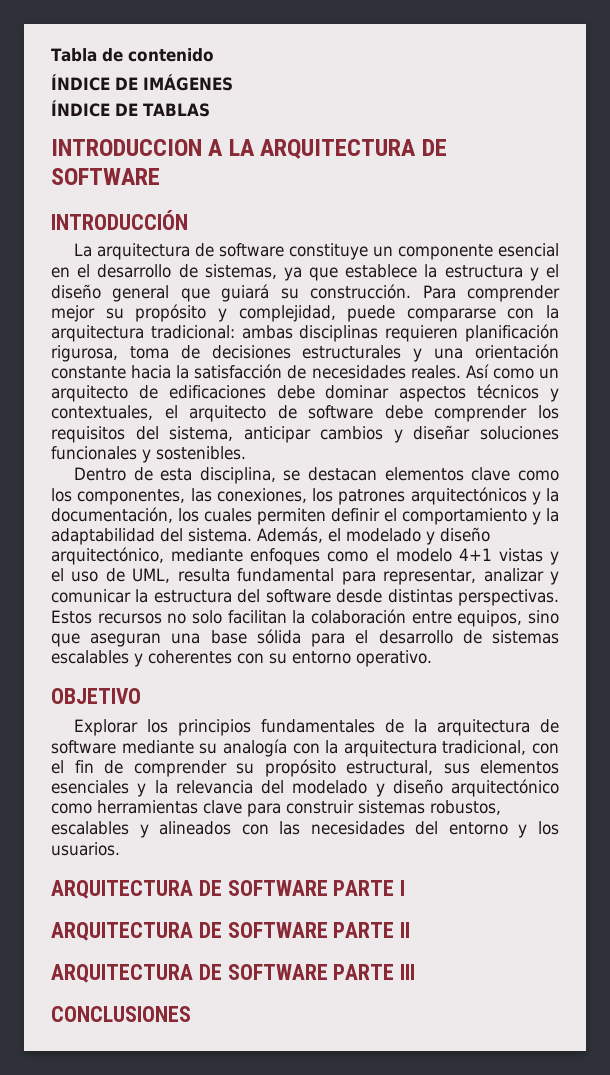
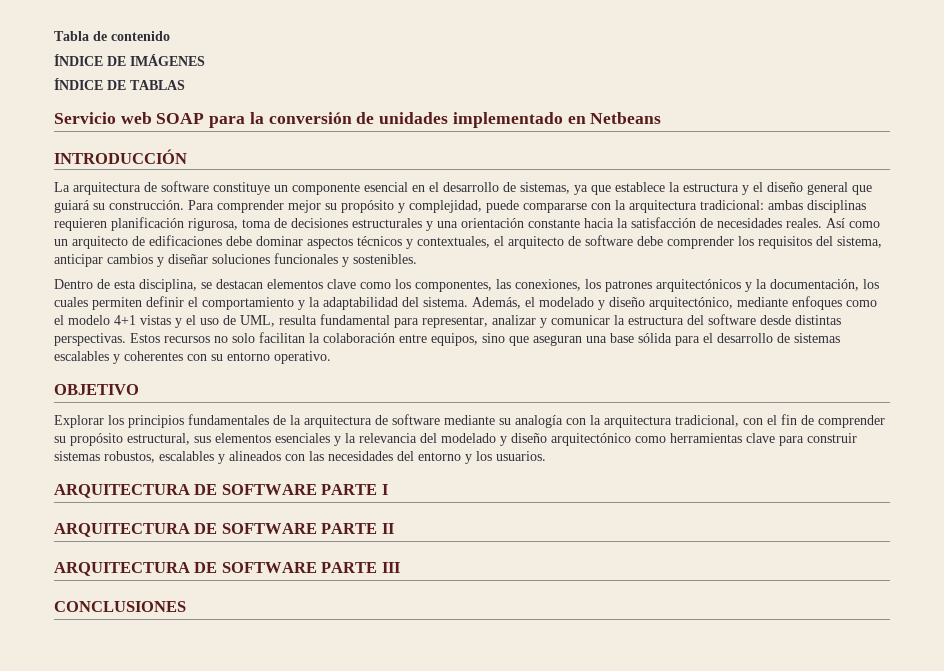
- INTRODUCCION A LA ARQUITECTURA DE SOFTWARE
+ Servicio web SOAP para la conversión de unidades implementado en Netbeans

